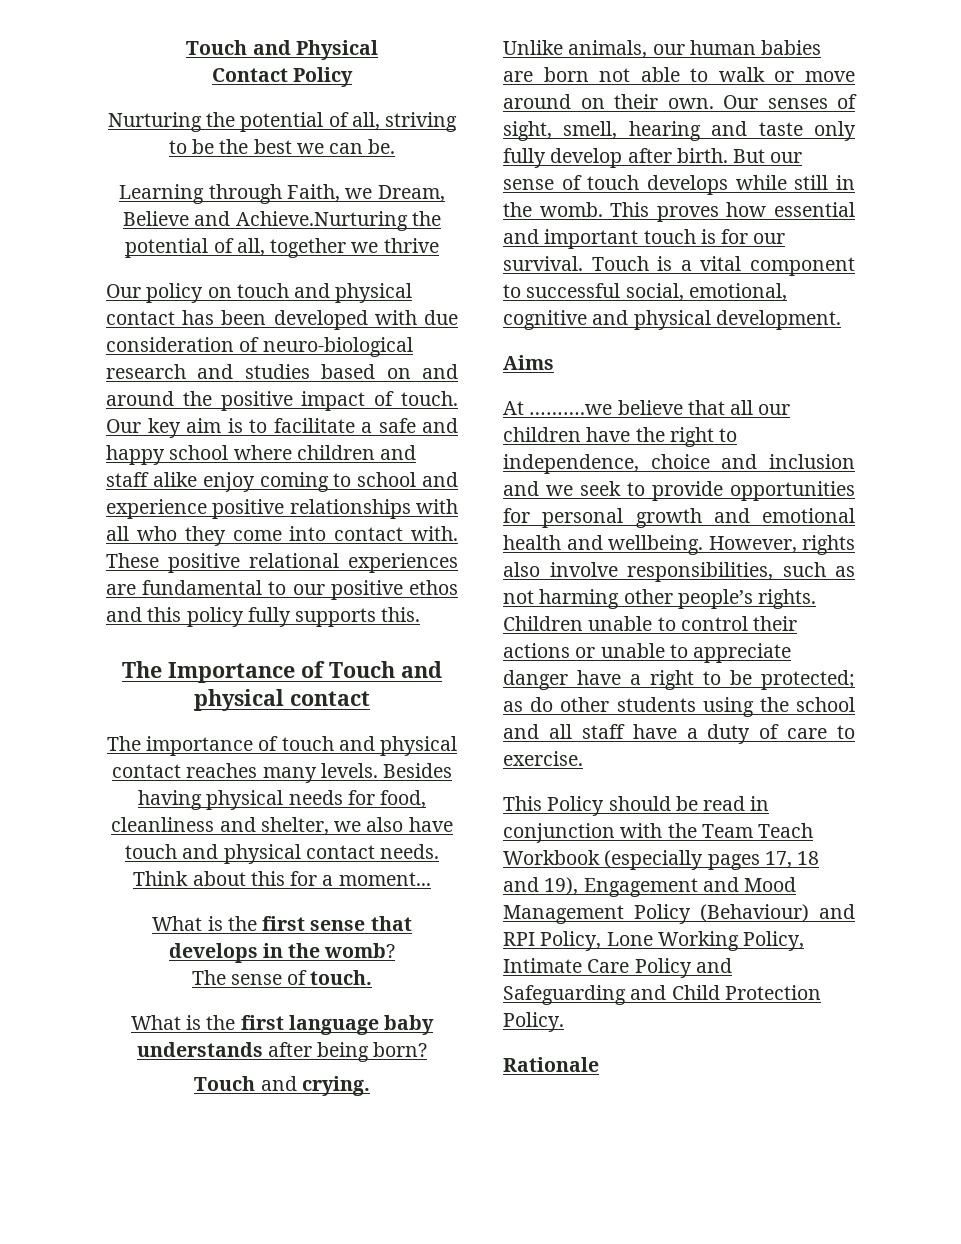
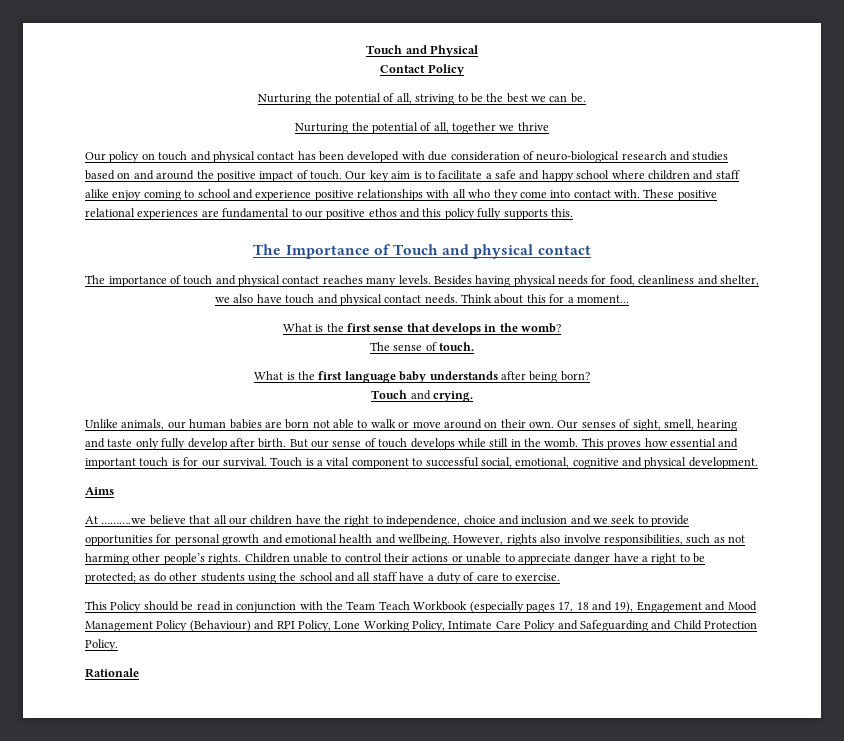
- Learning through Faith, we Dream, Believe and Achieve.Nurturing the potential of all, together we thrive
+ Nurturing the potential of all, together we thrive

